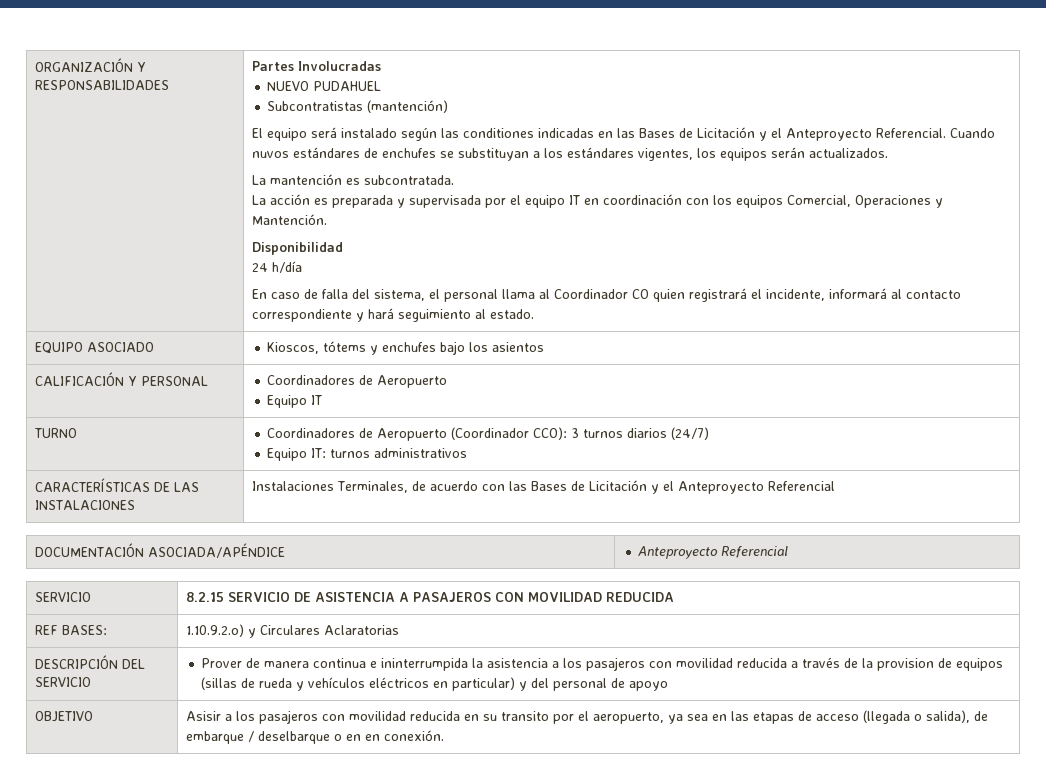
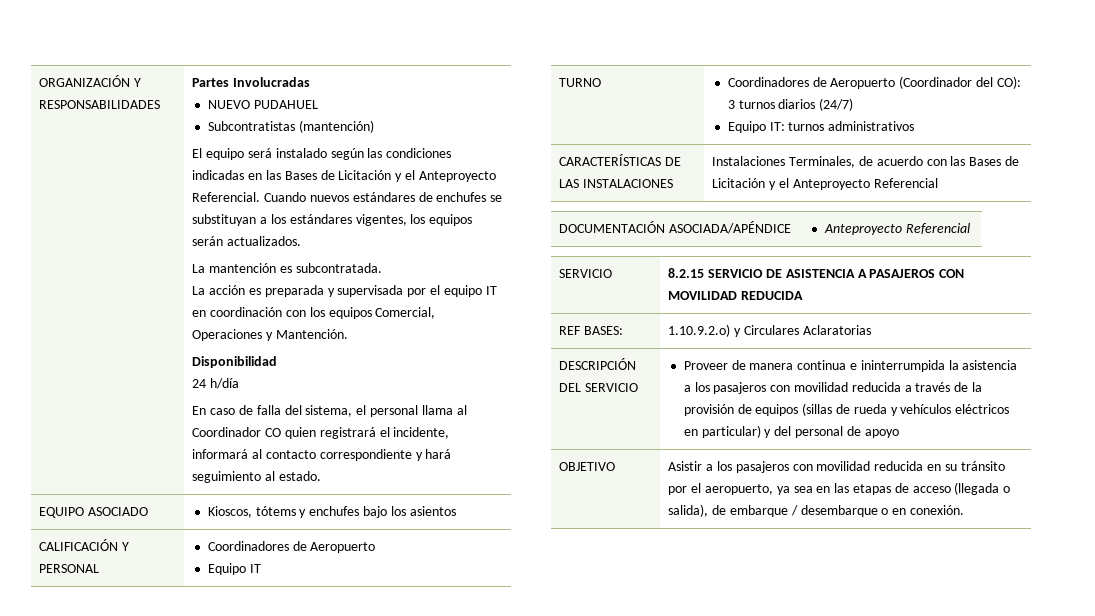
- El equipo será instalado según las conditiones indicadas en las Bases de Licitación y el Anteproyecto Referencial.
+ El equipo será instalado según las condiciones indicadas en las Bases de Licitación y el Anteproyecto Referencial.
- Cuando nuvos estándares de enchufes se substituyan a los estándares vigentes, los equipos serán actualizados.
+ Cuando nuevos estándares de enchufes se substituyan a los estándares vigentes, los equipos serán actualizados.
- TURNO | Coordinadores de Aeropuerto (Coordinador CCO): 3 turnos diarios (24/7)
+ TURNO | Coordinadores de Aeropuerto (Coordinador del CO): 3 turnos diarios (24/7)
- DESCRIPCIÓN DEL SERVICIO | Prover de manera continua e ininterrumpida la asistencia a los pasajeros con movilidad reducida a través de la provision de equipos (sillas de rueda y vehículos eléctricos en particular) y del personal de apoyo
+ DESCRIPCIÓN DEL SERVICIO | Proveer de manera continua e ininterrumpida la asistencia a los pasajeros con movilidad reducida a través de la provisión de equipos (sillas de rueda y vehículos eléctricos en particular) y del personal de apoyo
- OBJETIVO | Asisir a los pasajeros con movilidad reducida en su transito por el aeropuerto, ya sea en las etapas de acceso (llegada o salida), de embarque / deselbarque o en en conexión.
+ OBJETIVO | Asistir a los pasajeros con movilidad reducida en su tránsito por el aeropuerto, ya sea en las etapas de acceso (llegada o salida), de embarque / desembarque o en conexión.

